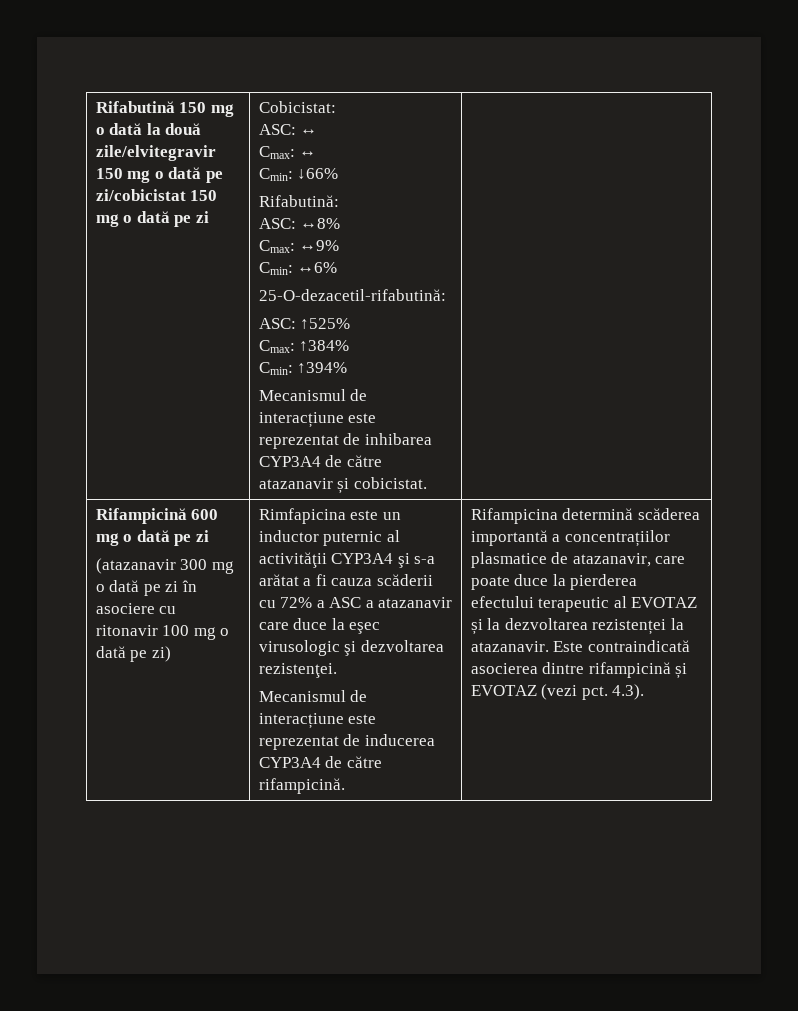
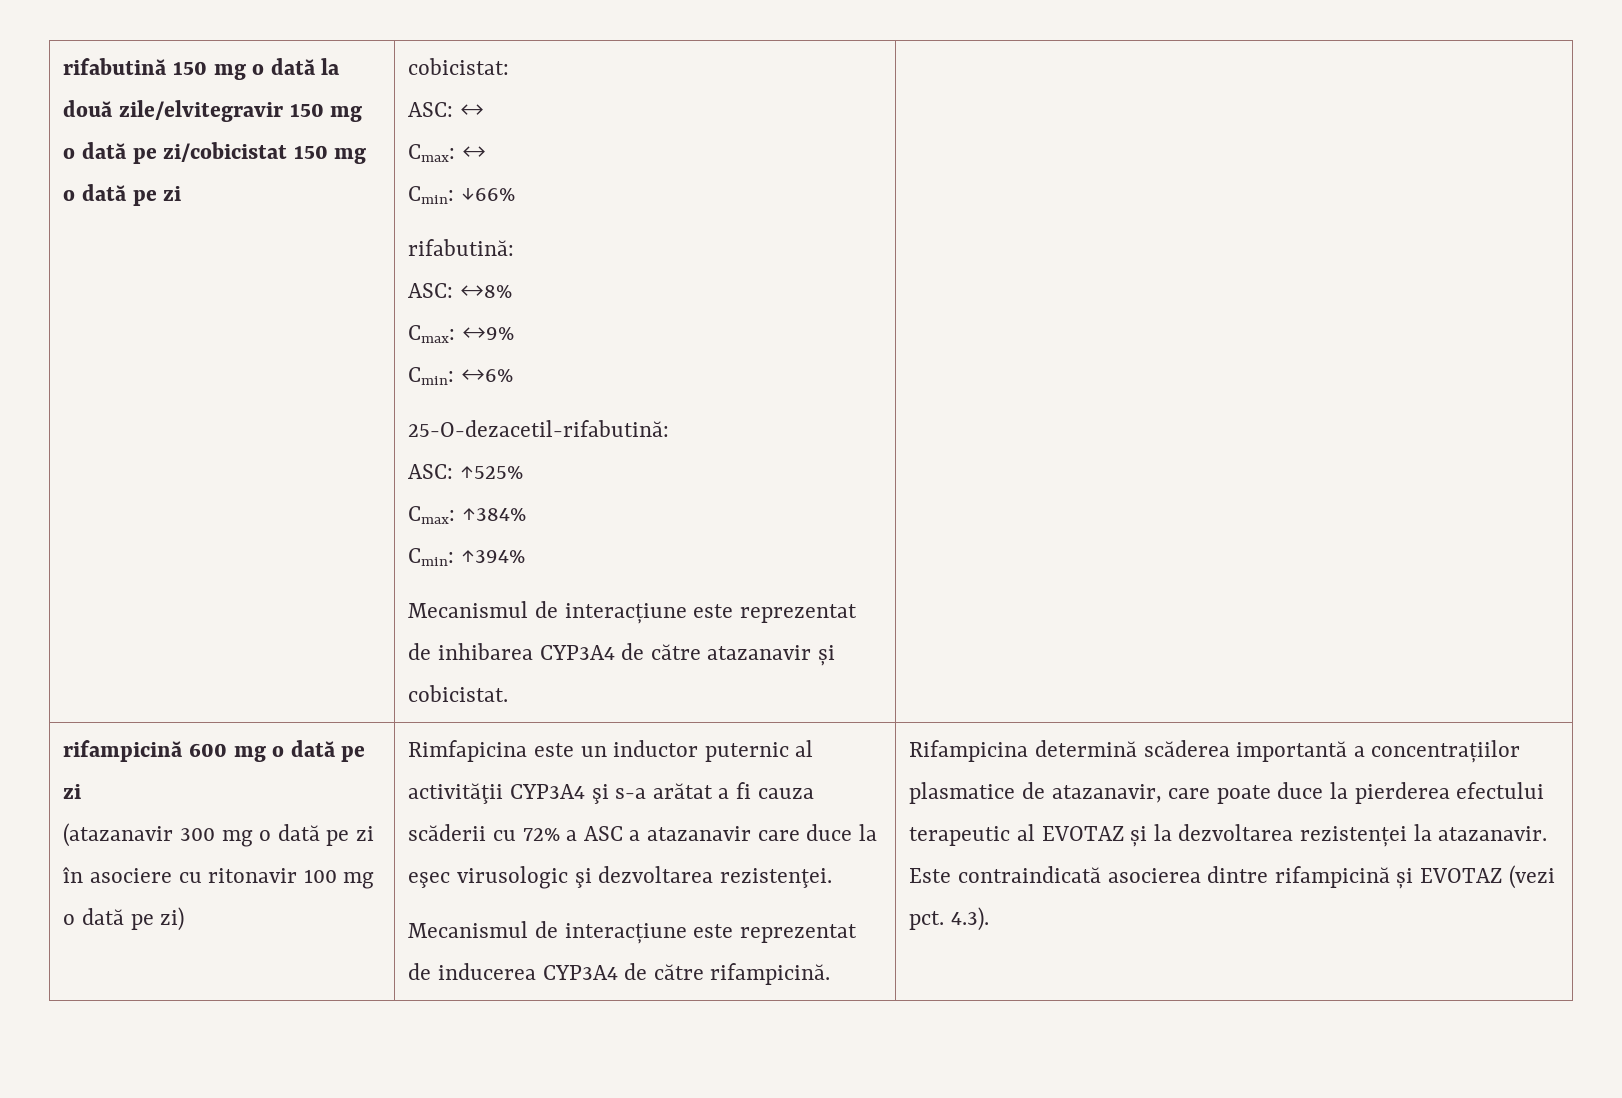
- Rifabutină 150 mg o dată la două zile/elvitegravir 150 mg o dată pe zi/cobicistat 150 mg o dată pe zi
+ rifabutină 150 mg o dată la două zile/elvitegravir 150 mg o dată pe zi/cobicistat 150 mg o dată pe zi
- Cobicistat:
+ cobicistat:
- Rifabutină:
+ rifabutină:
- Rifampicină 600 mg o dată pe zi
+ rifampicină 600 mg o dată pe zi

